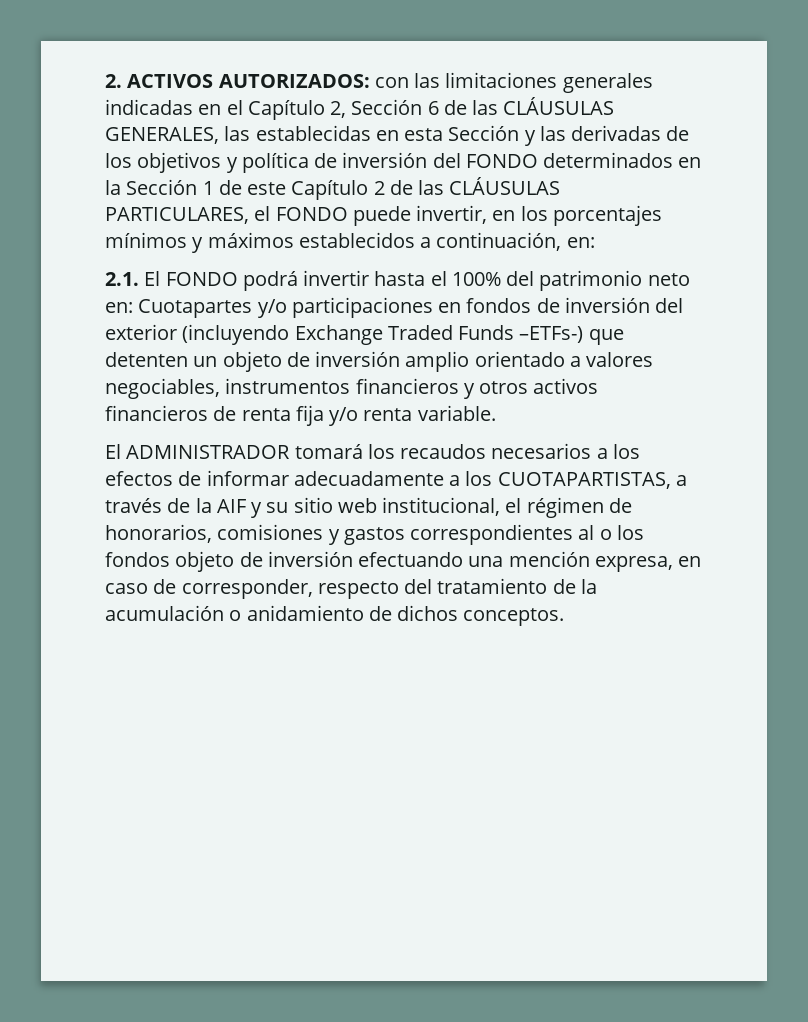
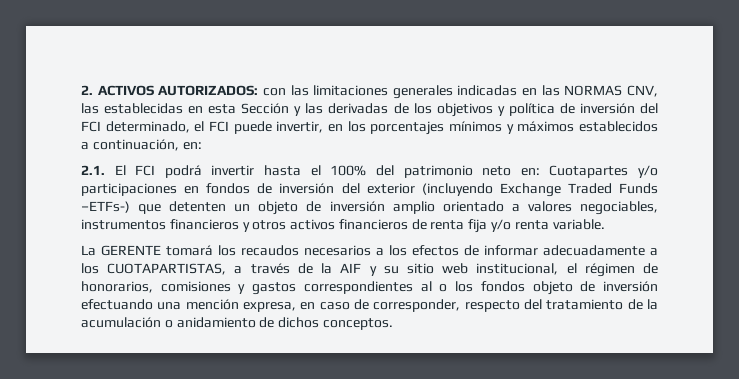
- 2. ACTIVOS AUTORIZADOS: con las limitaciones generales indicadas en el Capítulo 2, Sección 6 de las CLÁUSULAS GENERALES, las establecidas en esta Sección y las derivadas de los objetivos y política de inversión del FONDO determinados en la Sección 1 de este Capítulo 2 de las CLÁUSULAS PARTICULARES, el FONDO puede invertir, en los porcentajes mínimos y máximos establecidos a continuación, en:
+ 2. ACTIVOS AUTORIZADOS: con las limitaciones generales indicadas en las NORMAS CNV, las establecidas en esta Sección y las derivadas de los objetivos y política de inversión del FCI determinado, el FCI puede invertir, en los porcentajes mínimos y máximos establecidos a continuación, en:
- 2.1. El FONDO podrá invertir hasta el 100% del patrimonio neto en: Cuotapartes y/o participaciones en fondos de inversión del exterior (incluyendo Exchange Traded Funds –ETFs-) que detenten un objeto de inversión amplio orientado a valores negociables, instrumentos financieros y otros activos financieros de renta fija y/o renta variable.
+ 2.1. El FCI podrá invertir hasta el 100% del patrimonio neto en: Cuotapartes y/o participaciones en fondos de inversión del exterior (incluyendo Exchange Traded Funds –ETFs-) que detenten un objeto de inversión amplio orientado a valores negociables, instrumentos financieros y otros activos financieros de renta fija y/o renta variable.
- El ADMINISTRADOR tomará los recaudos necesarios a los efectos de informar adecuadamente a los CUOTAPARTISTAS, a través de la AIF y su sitio web institucional, el régimen de honorarios, comisiones y gastos correspondientes al o los fondos objeto de inversión efectuando una mención expresa, en caso de corresponder, respecto del tratamiento de la acumulación o anidamiento de dichos conceptos.
+ La GERENTE tomará los recaudos necesarios a los efectos de informar adecuadamente a los CUOTAPARTISTAS, a través de la AIF y su sitio web institucional, el régimen de honorarios, comisiones y gastos correspondientes al o los fondos objeto de inversión efectuando una mención expresa, en caso de corresponder, respecto del tratamiento de la acumulación o anidamiento de dichos conceptos.

